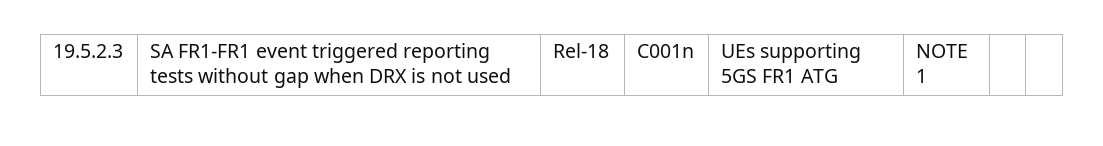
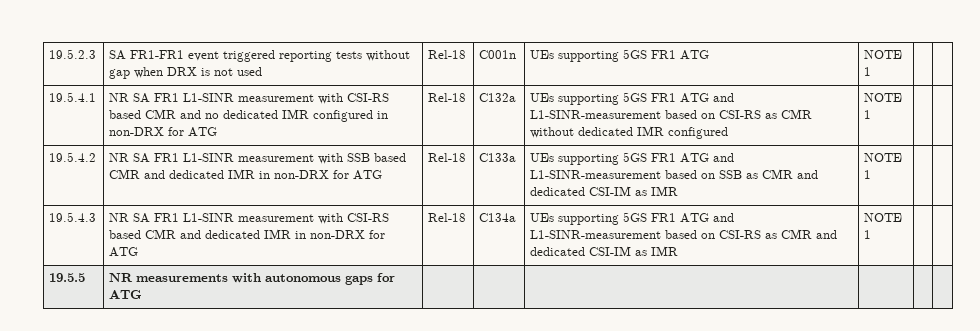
+ 19.5.4.1 | NR SA FR1 L1-SINR measurement with CSI-RS based CMR and no dedicated IMR configured in non-DRX for ATG | Rel-18 | C132a | UEs supporting 5GS FR1 ATG and L1-SINR-measurement based on CSI-RS as CMR without dedicated IMR configured | NOTE 1 | |
+ 19.5.4.2 | NR SA FR1 L1-SINR measurement with SSB based CMR and dedicated IMR in non-DRX for ATG | Rel-18 | C133a | UEs supporting 5GS FR1 ATG and L1-SINR-measurement based on SSB as CMR and dedicated CSI-IM as IMR | NOTE 1 | |
+ 19.5.4.3 | NR SA FR1 L1-SINR measurement with CSI-RS based CMR and dedicated IMR in non-DRX for ATG | Rel-18 | C134a | UEs supporting 5GS FR1 ATG and L1-SINR-measurement based on CSI-RS as CMR and dedicated CSI-IM as IMR | NOTE 1 | |
+ 19.5.5 | NR measurements with autonomous gaps for ATG | | | | | |

